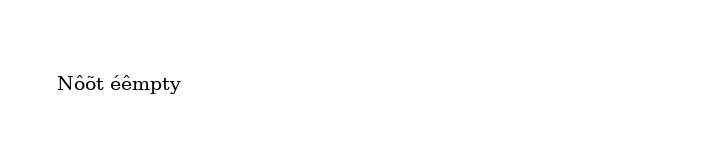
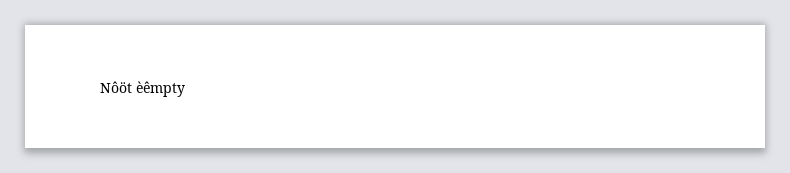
- Nôõt éêmpty
+ Nôöt èêmpty

